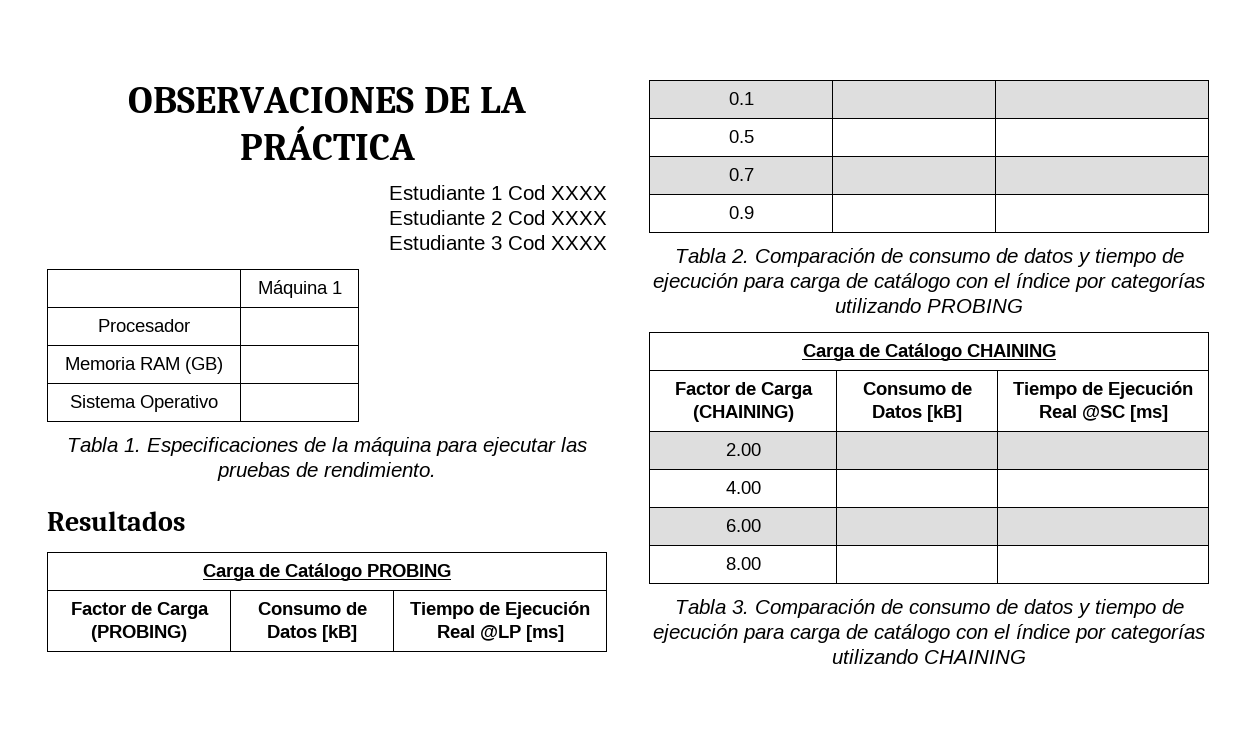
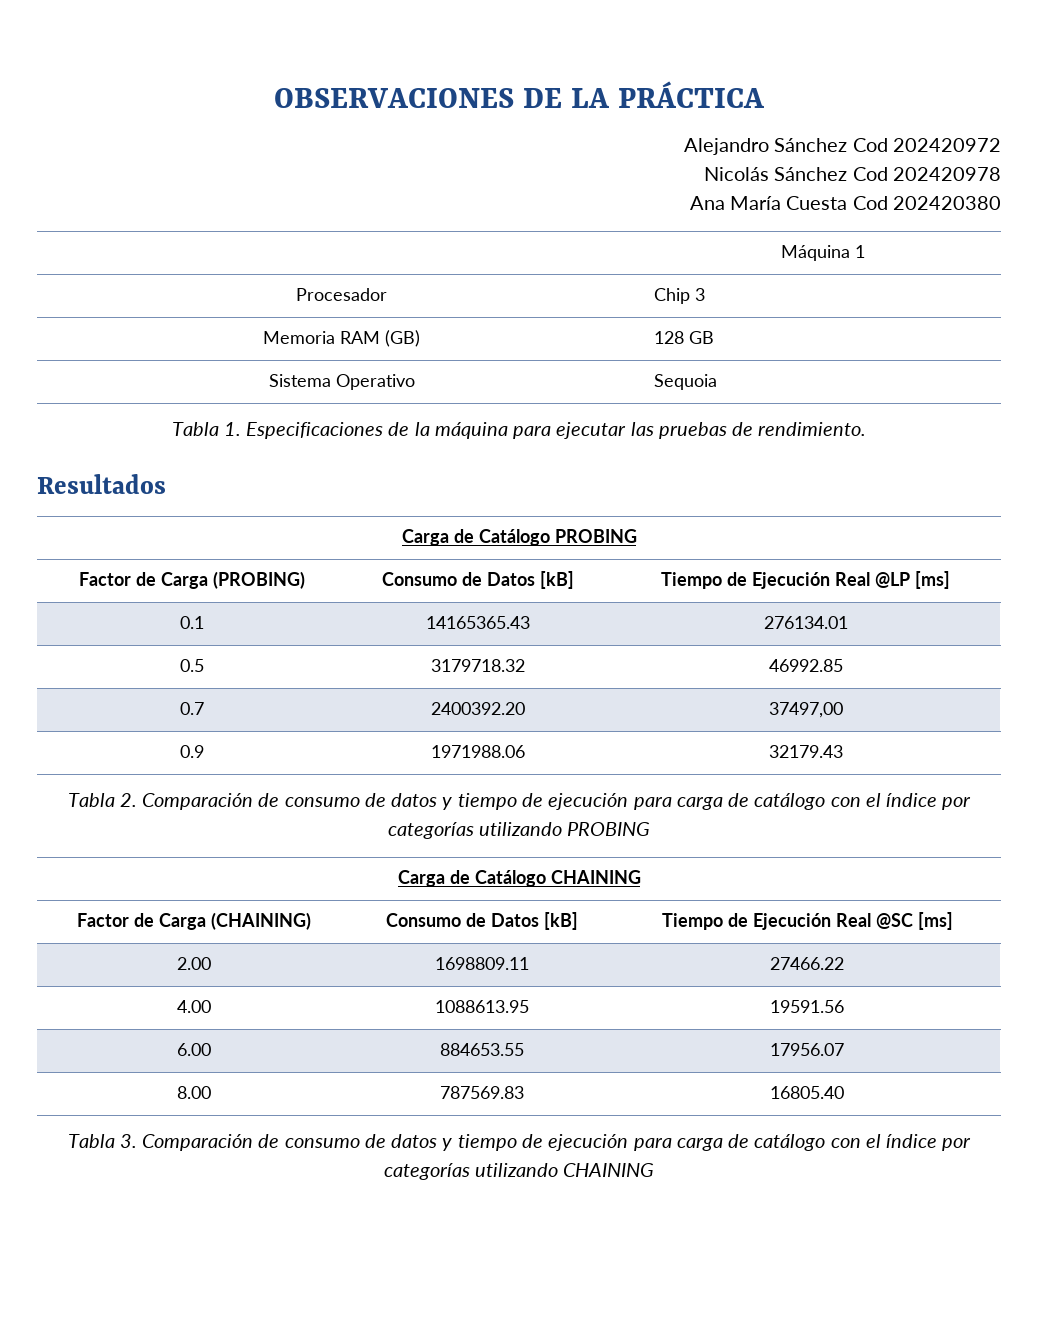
- Estudiante 1 Cod XXXX
- Estudiante 2 Cod XXXX
- Estudiante 3 Cod XXXX
+ Alejandro Sánchez Cod 202420972
+ Nicolás Sánchez Cod 202420978
+ Ana María Cuesta Cod 202420380
- Procesador |
+ Procesador | Chip 3
- Memoria RAM (GB) |
+ Memoria RAM (GB) | 128 GB
- Sistema Operativo |
+ Sistema Operativo | Sequoia
- 0.1 | |
+ 0.1 | 14165365.43 | 276134.01
- 0.5 | |
+ 0.5 | 3179718.32 | 46992.85
- 0.7 | |
+ 0.7 | 2400392.20 | 37497,00
- 0.9 | |
+ 0.9 | 1971988.06 | 32179.43
- 2.00 | |
+ 2.00 | 1698809.11 | 27466.22
- 4.00 | |
+ 4.00 | 1088613.95 | 19591.56
- 6.00 | |
+ 6.00 | 884653.55 | 17956.07
- 8.00 | |
+ 8.00 | 787569.83 | 16805.40

